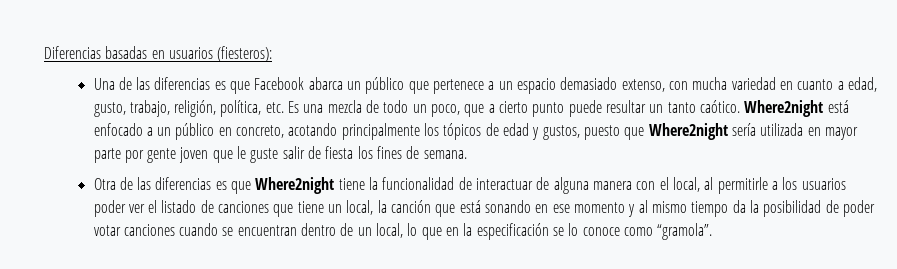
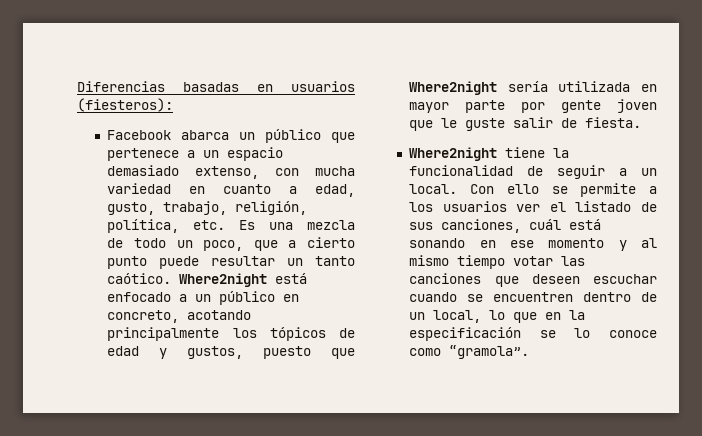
- Una de las diferencias es que Facebook abarca un público que pertenece a un espacio demasiado extenso, con mucha variedad en cuanto a edad, gusto, trabajo, religión, política, etc. Es una mezcla de todo un poco, que a cierto punto puede resultar un tanto caótico.
+ Facebook abarca un público que pertenece a un espacio demasiado extenso, con mucha variedad en cuanto a edad, gusto, trabajo, religión, política, etc. Es una mezcla de todo un poco, que a cierto punto puede resultar un tanto caótico.
- Where2night está enfocado a un público en concreto, acotando principalmente los tópicos de edad y gustos, puesto que Where2night sería utilizada en mayor parte por gente joven que le guste salir de fiesta los fines de semana.
- Otra de las diferencias es que Where2night tiene la funcionalidad de interactuar de alguna manera con el local, al permitirle a los usuarios poder ver el listado de canciones que tiene un local, la canción que está sonando en ese momento y al mismo tiempo da la posibilidad de poder votar canciones cuando se encuentran dentro de un local, lo que en la especificación se lo conoce como “gramola”.
+ Where2night está enfocado a un público en concreto, acotando principalmente los tópicos de edad y gustos, puesto que Where2night sería utilizada en mayor parte por gente joven que le guste salir de fiesta.
+ Where2night tiene la funcionalidad de seguir a un local. Con ello se permite a los usuarios ver el listado de sus canciones, cuál está sonando en ese momento y al mismo tiempo votar las canciones que deseen escuchar cuando se encuentren dentro de un local, lo que en la especificación se lo conoce como “gramola”.

